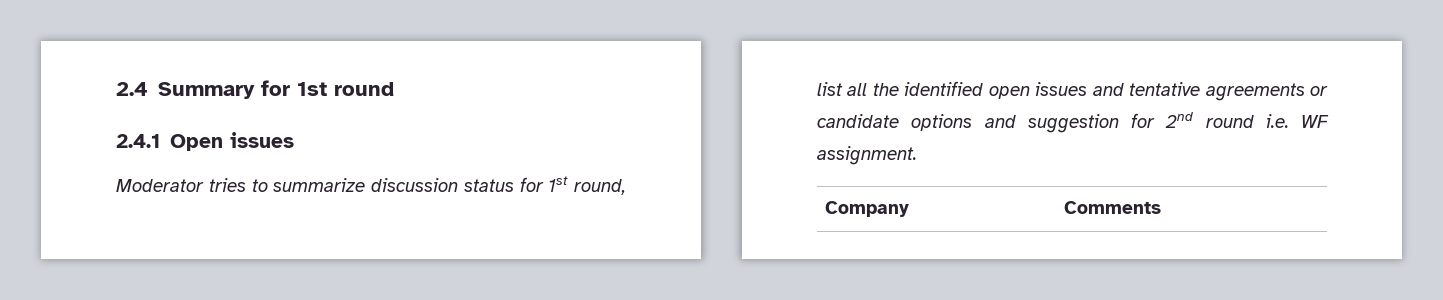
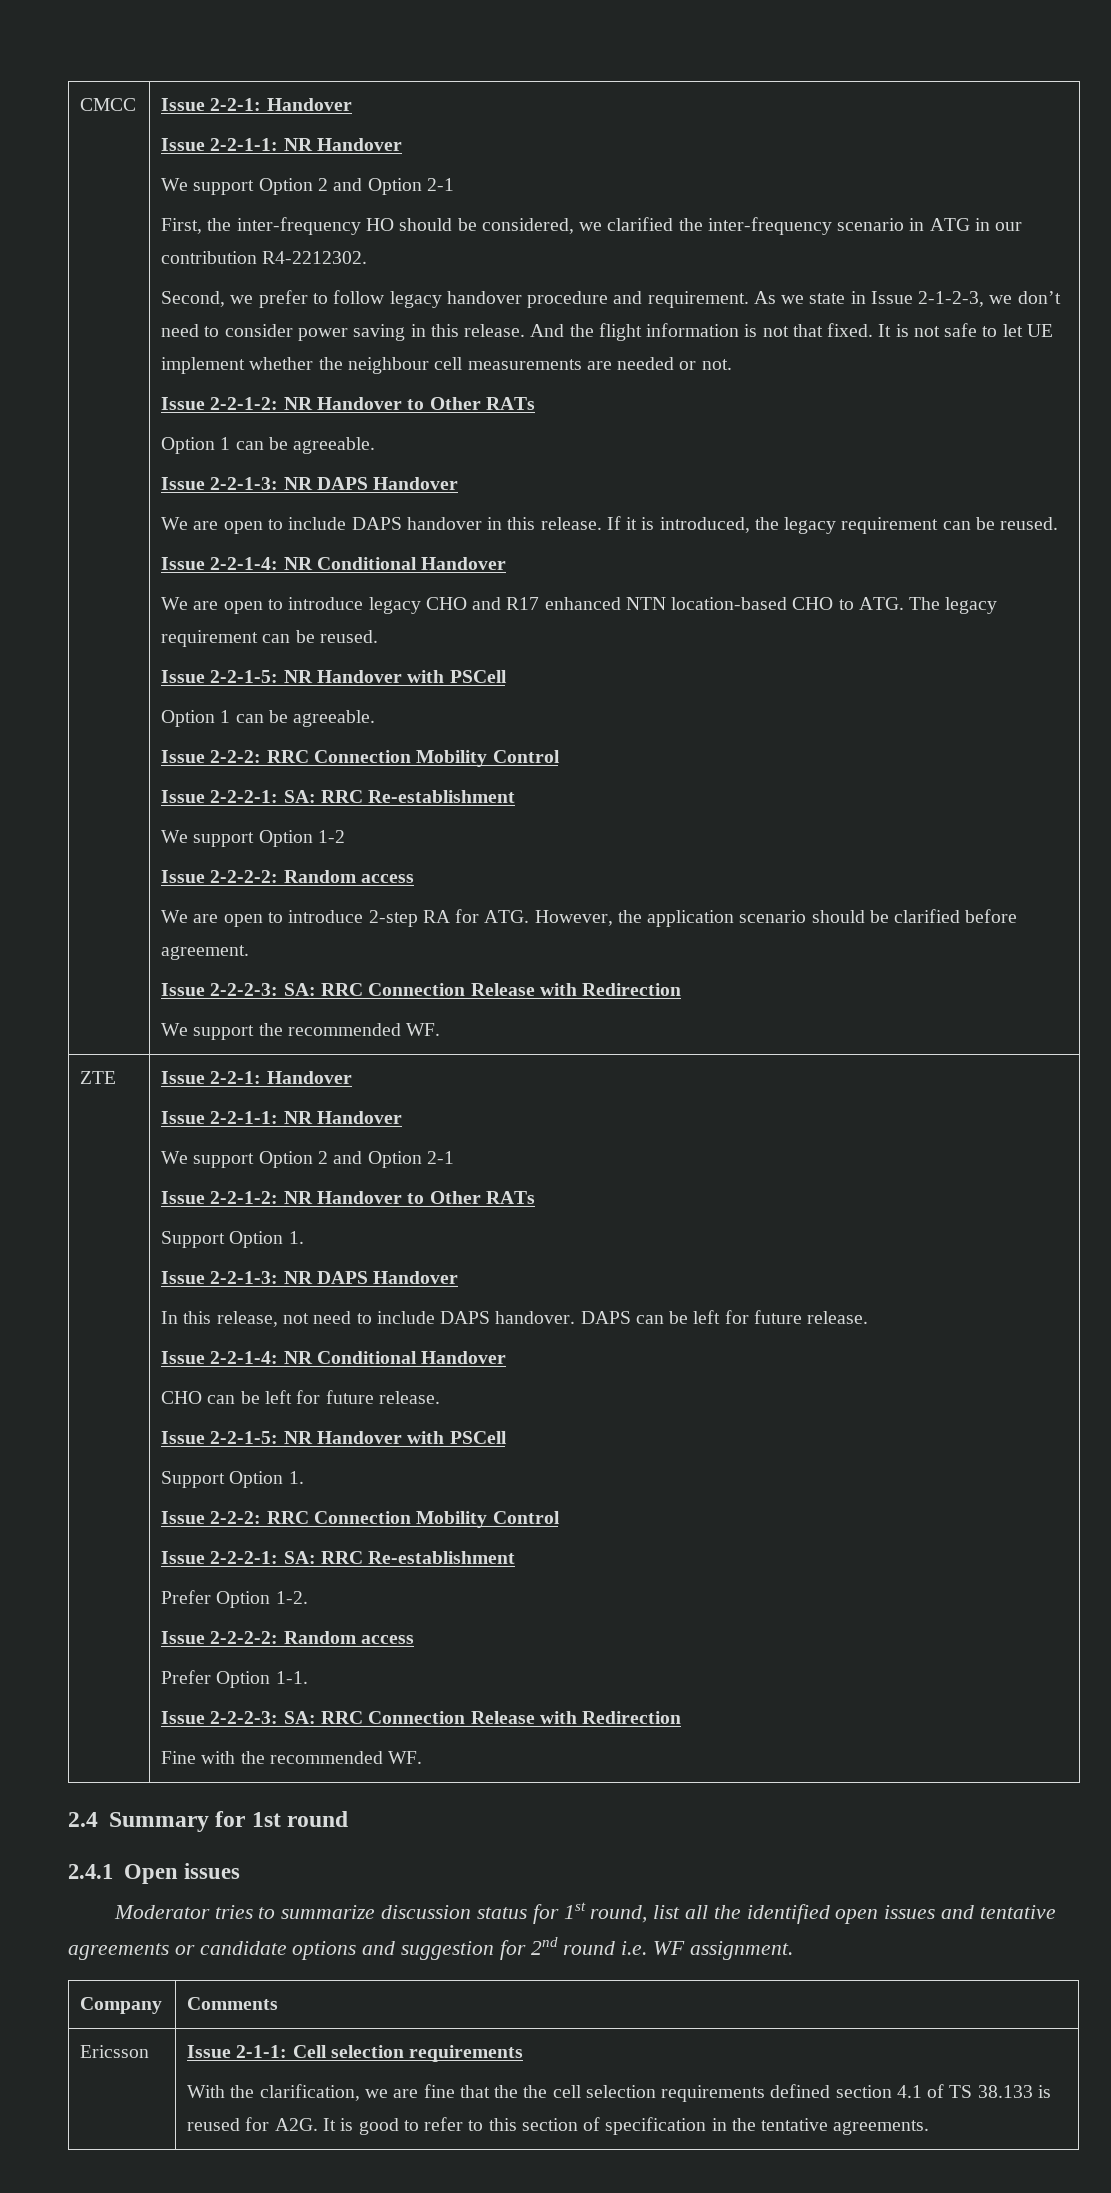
+ CMCC | Issue 2-2-1: Handover
+ Issue 2-2-1-1: NR Handover
+ We support Option 2 and Option 2-1
+ First, the inter-frequency HO should be considered, we clarified the inter-frequency scenario in ATG in our contribution R4-2212302.
+ Second, we prefer to follow legacy handover procedure and requirement. As we state in Issue 2-1-2-3, we don’t need to consider power saving in this release. And the flight information is not that fixed. It is not safe to let UE implement whether the neighbour cell measurements are needed or not.
+ Issue 2-2-1-2: NR Handover to Other RATs
+ Option 1 can be agreeable.
+ Issue 2-2-1-3: NR DAPS Handover
+ We are open to include DAPS handover in this release. If it is introduced, the legacy requirement can be reused.
+ Issue 2-2-1-4: NR Conditional Handover
+ We are open to introduce legacy CHO and R17 enhanced NTN location-based CHO to ATG. The legacy requirement can be reused.
+ Issue 2-2-1-5: NR Handover with PSCell
+ Option 1 can be agreeable.
+ Issue 2-2-2: RRC Connection Mobility Control
+ Issue 2-2-2-1: SA: RRC Re-establishment
+ We support Option 1-2
+ Issue 2-2-2-2: Random access
+ We are open to introduce 2-step RA for ATG. However, the application scenario should be clarified before agreement.
+ Issue 2-2-2-3: SA: RRC Connection Release with Redirection
+ We support the recommended WF.
+ ZTE | Issue 2-2-1: Handover
+ Issue 2-2-1-1: NR Handover
+ We support Option 2 and Option 2-1
+ Issue 2-2-1-2: NR Handover to Other RATs
+ Support Option 1.
+ Issue 2-2-1-3: NR DAPS Handover
+ In this release, not need to include DAPS handover. DAPS can be left for future release.
+ Issue 2-2-1-4: NR Conditional Handover
+ CHO can be left for future release.
+ Issue 2-2-1-5: NR Handover with PSCell
+ Support Option 1.
+ Issue 2-2-2: RRC Connection Mobility Control
+ Issue 2-2-2-1: SA: RRC Re-establishment
+ Prefer Option 1-2.
+ Issue 2-2-2-2: Random access
+ Prefer Option 1-1.
+ Issue 2-2-2-3: SA: RRC Connection Release with Redirection
+ Fine with the recommended WF.
+ Ericsson | Issue 2-1-1: Cell selection requirements
+ With the clarification, we are fine that the the cell selection requirements defined section 4.1 of TS 38.133 is reused for A2G. It is good to refer to this section of specification in the tentative agreements.

